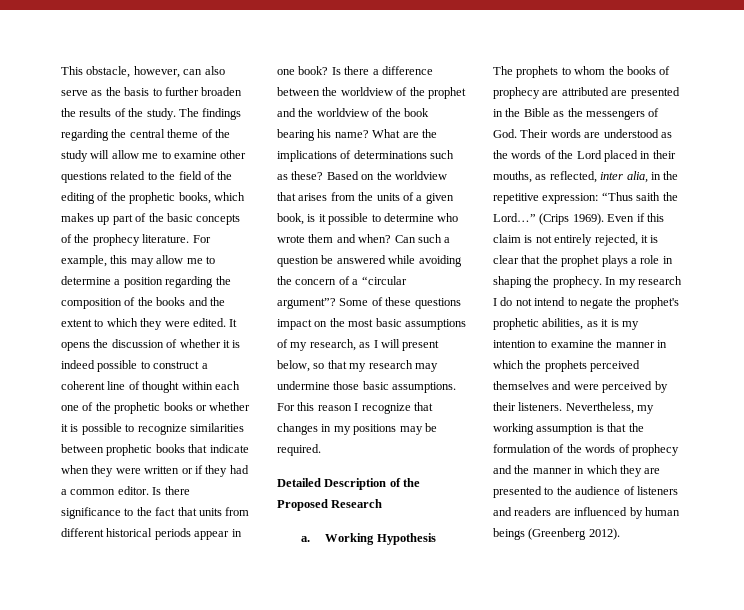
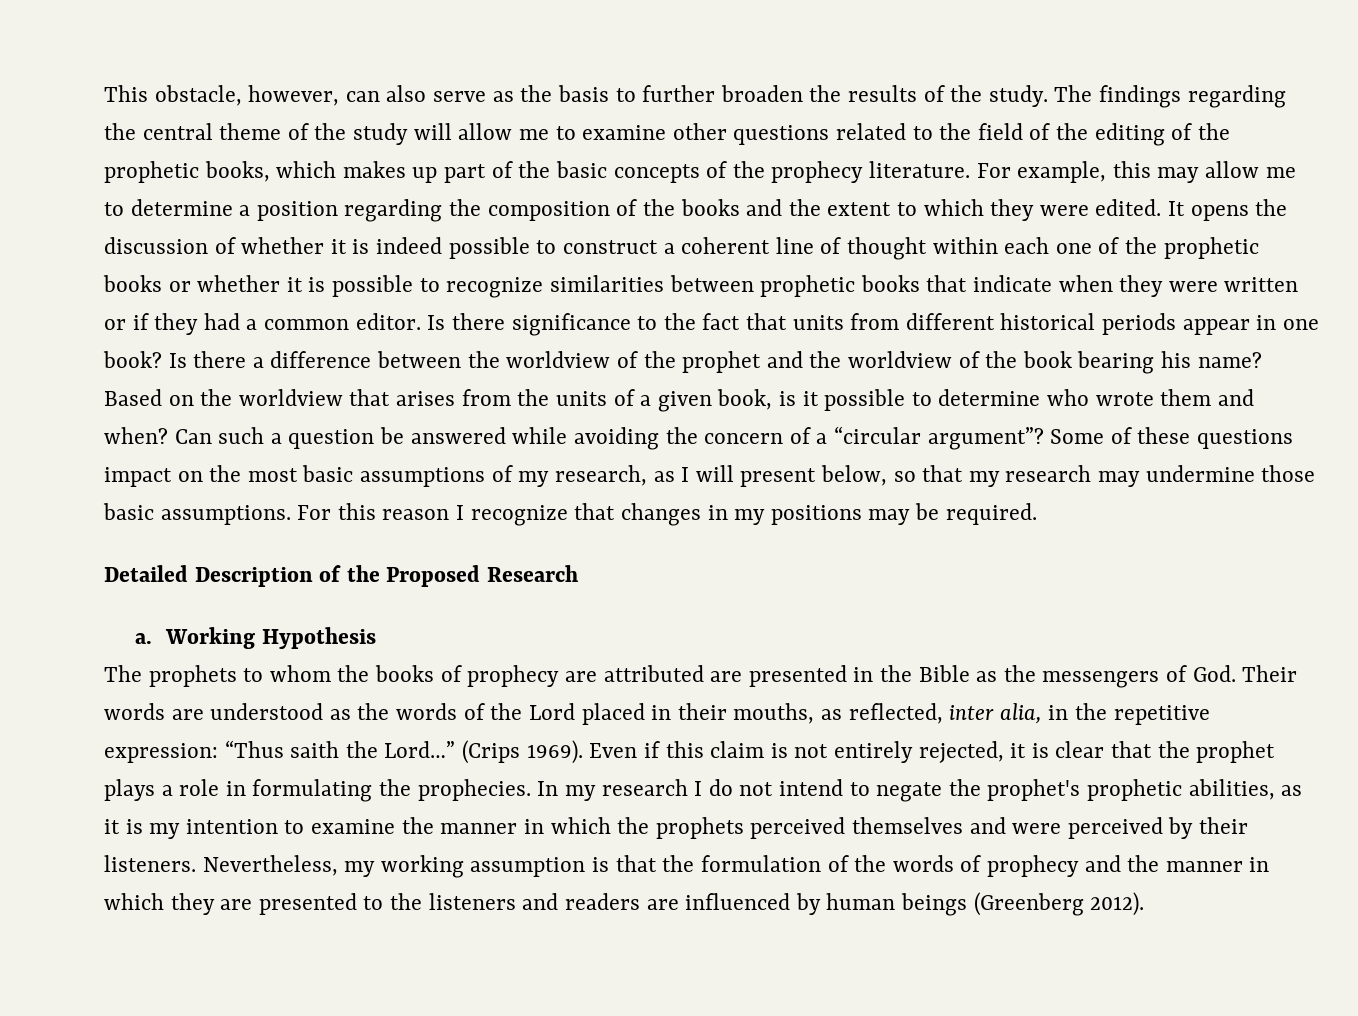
- What are the implications of determinations such as these?
- Even if this claim is not entirely rejected, it is clear that the prophet plays a role in shaping the prophecy.
+ Even if this claim is not entirely rejected, it is clear that the prophet plays a role in formulating the prophecies.
- Nevertheless, my working assumption is that the formulation of the words of prophecy and the manner in which they are presented to the audience of listeners and readers are influenced by human beings (Greenberg 2012).
+ Nevertheless, my working assumption is that the formulation of the words of prophecy and the manner in which they are presented to the listeners and readers are influenced by human beings (Greenberg 2012).

